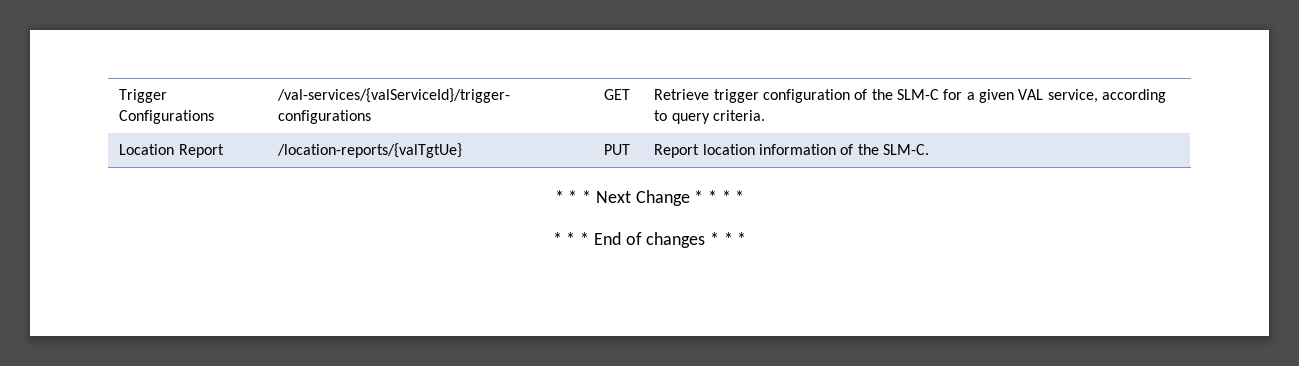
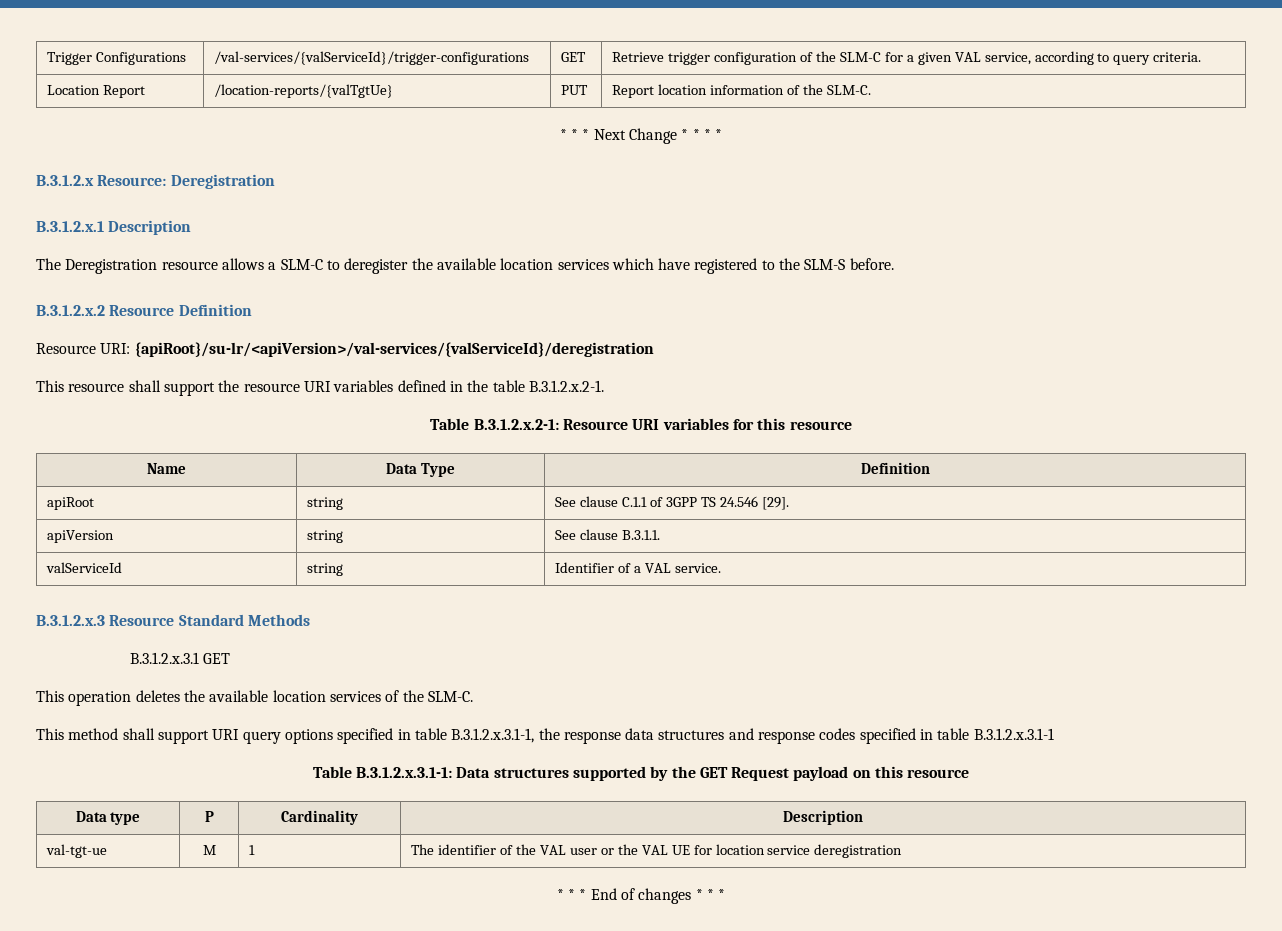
+ B.3.1.2.x Resource: Deregistration
+ B.3.1.2.x.1 Description
+ The Deregistration resource allows a SLM-C to deregister the available location services which have registered to the SLM-S before.
+ B.3.1.2.x.2 Resource Definition
+ Resource URI: {apiRoot}/su-lr/<apiVersion>/val-services/{valServiceId}/deregistration
+ This resource shall support the resource URI variables defined in the table B.3.1.2.x.2-1.
+ Table B.3.1.2.x.2-1: Resource URI variables for this resource
+ Name | Data Type | Definition
+ apiRoot | string | See clause C.1.1 of 3GPP TS 24.546 [29].
+ apiVersion | string | See clause B.3.1.1.
+ valServiceId | string | Identifier of a VAL service.
+ B.3.1.2.x.3 Resource Standard Methods
+ B.3.1.2.x.3.1 GET
+ This operation deletes the available location services of the SLM-C.
+ This method shall support URI query options specified in table B.3.1.2.x.3.1-1, the response data structures and response codes specified in table B.3.1.2.x.3.1-1
+ Table B.3.1.2.x.3.1-1: Data structures supported by the GET Request payload on this resource
+ Data type | P | Cardinality | Description
+ val-tgt-ue | M | 1 | The identifier of the VAL user or the VAL UE for location service deregistration

